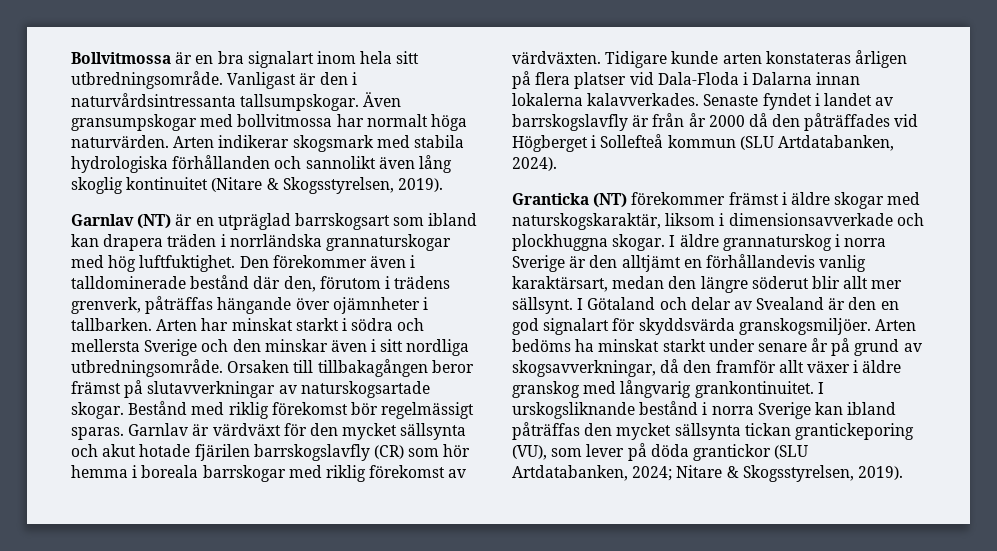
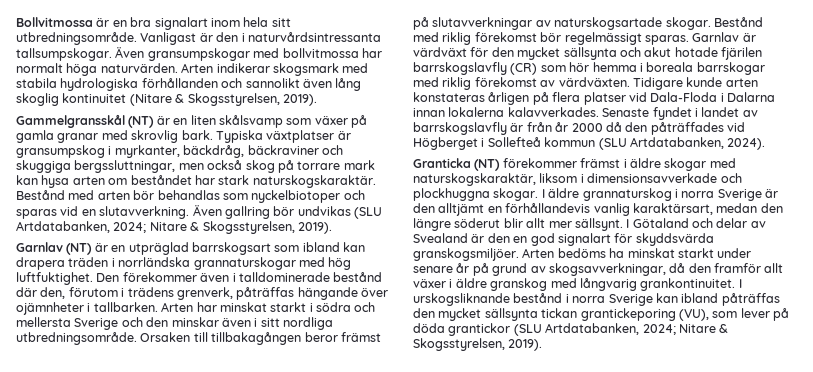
+ Gammelgransskål (NT) är en liten skålsvamp som växer på gamla granar med skrovlig bark. Typiska växtplatser är gransumpskog i myrkanter, bäckdråg, bäckraviner och skuggiga bergssluttningar, men också skog på torrare mark kan hysa arten om beståndet har stark naturskogskaraktär. Bestånd med arten bör behandlas som nyckelbiotoper och sparas vid en slutavverkning. Även gallring bör undvikas (SLU Artdatabanken, 2024; Nitare & Skogsstyrelsen, 2019).

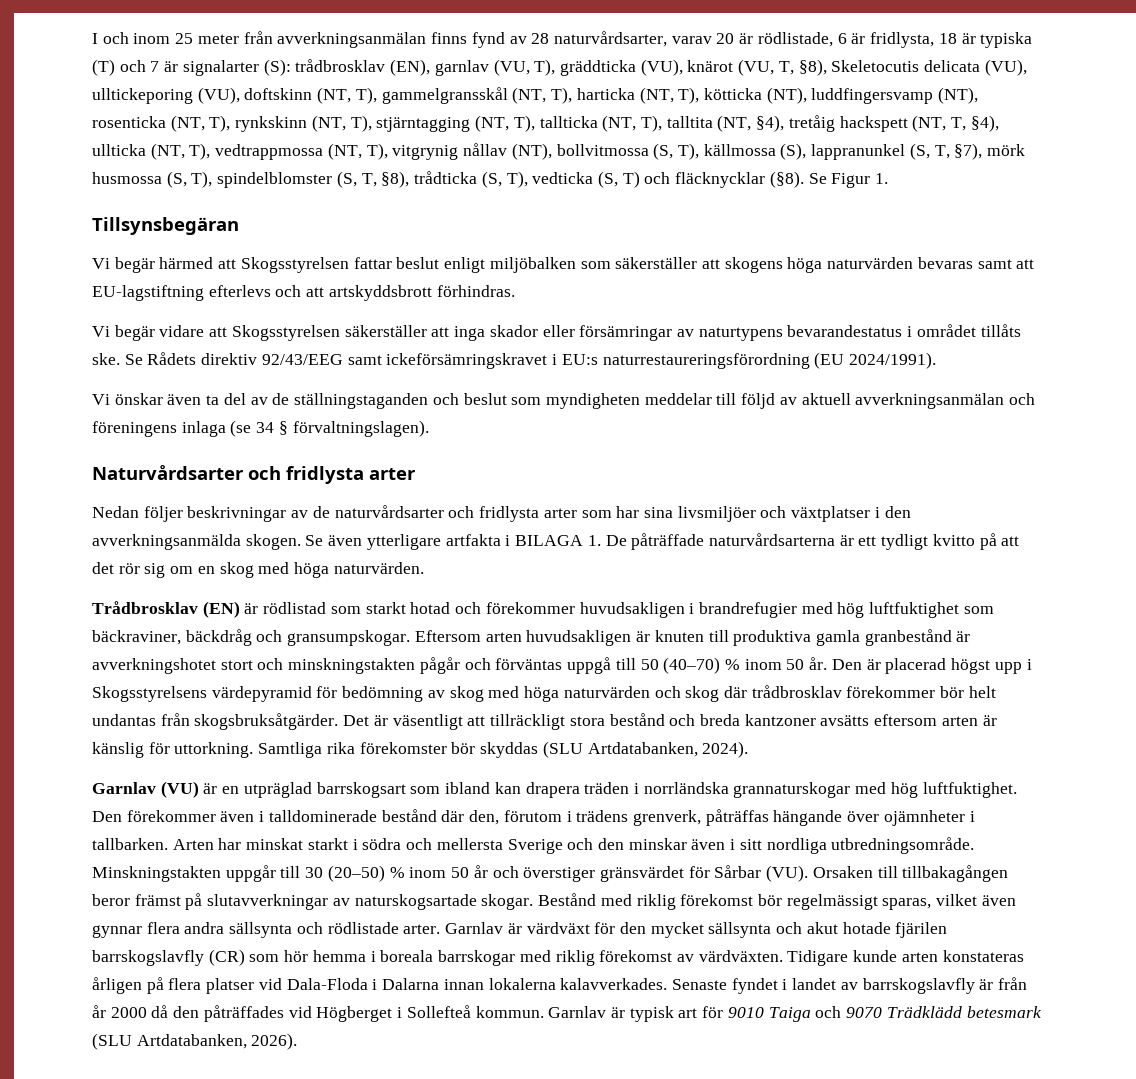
- Bollvitmossa är en bra signalart inom hela sitt utbredningsområde. Vanligast är den i naturvårdsintressanta tallsumpskogar. Även gransumpskogar med bollvitmossa har normalt höga naturvärden. Arten indikerar skogsmark med stabila hydrologiska förhållanden och sannolikt även lång skoglig kontinuitet (Nitare & Skogsstyrelsen, 2019).
- Gammelgransskål (NT) är en liten skålsvamp som växer på gamla granar med skrovlig bark. Typiska växtplatser är gransumpskog i myrkanter, bäckdråg, bäckraviner och skuggiga bergssluttningar, men också skog på torrare mark kan hysa arten om beståndet har stark naturskogskaraktär. Bestånd med arten bör behandlas som nyckelbiotoper och sparas vid en slutavverkning. Även gallring bör undvikas (SLU Artdatabanken, 2024; Nitare & Skogsstyrelsen, 2019).
- Garnlav (NT) är en utpräglad barrskogsart som ibland kan drapera träden i norrländska grannaturskogar med hög luftfuktighet.
+ I och inom 25 meter från avverkningsanmälan finns fynd av 28 naturvårdsarter, varav 20 är rödlistade, 6 är fridlysta, 18 är typiska (T) och 7 är signalarter (S): trådbrosklav (EN), garnlav (VU, T), gräddticka (VU), knärot (VU, T, §8), Skeletocutis delicata (VU), ulltickeporing (VU), doftskinn (NT, T), gammelgransskål (NT, T), harticka (NT, T), kötticka (NT), luddfingersvamp (NT), rosenticka (NT, T), rynkskinn (NT, T), stjärntagging (NT, T), tallticka (NT, T), talltita (NT, §4), tretåig hackspett (NT, T, §4), ullticka (NT, T), vedtrappmossa (NT, T), vitgrynig nållav (NT), bollvitmossa (S, T), källmossa (S), lappranunkel (S, T, §7), mörk husmossa (S, T), spindelblomster (S, T, §8), trådticka (S, T), vedticka (S, T) och fläcknycklar (§8). Se Figur 1.
+ Tillsynsbegäran
+ Vi begär härmed att Skogsstyrelsen fattar beslut enligt miljöbalken som säkerställer att skogens höga naturvärden bevaras samt att EU-lagstiftning efterlevs och att artskyddsbrott förhindras.
+ Vi begär vidare att Skogsstyrelsen säkerställer att inga skador eller försämringar av naturtypens bevarandestatus i området tillåts ske. Se Rådets direktiv 92/43/EEG samt ickeförsämringskravet i EU:s naturrestaureringsförordning (EU 2024/1991).
+ Vi önskar även ta del av de ställningstaganden och beslut som myndigheten meddelar till följd av aktuell avverkningsanmälan och föreningens inlaga (se 34 § förvaltningslagen).
+ Naturvårdsarter och fridlysta arter
+ Nedan följer beskrivningar av de naturvårdsarter och fridlysta arter som har sina livsmiljöer och växtplatser i den avverkningsanmälda skogen. Se även ytterligare artfakta i BILAGA 1. De påträffade naturvårdsarterna är ett tydligt kvitto på att det rör sig om en skog med höga naturvärden.
+ Trådbrosklav (EN) är rödlistad som starkt hotad och förekommer huvudsakligen i brandrefugier med hög luftfuktighet som bäckraviner, bäckdråg och gransumpskogar. Eftersom arten huvudsakligen är knuten till produktiva gamla granbestånd är avverkningshotet stort och minskningstakten pågår och förväntas uppgå till 50 (40–70) % inom 50 år. Den är placerad högst upp i Skogsstyrelsens värdepyramid för bedömning av skog med höga naturvärden och skog där trådbrosklav förekommer bör helt undantas från skogsbruksåtgärder. Det är väsentligt att tillräckligt stora bestånd och breda kantzoner avsätts eftersom arten är känslig för uttorkning. Samtliga rika förekomster bör skyddas (SLU Artdatabanken, 2024).
+ Garnlav (VU) är en utpräglad barrskogsart som ibland kan drapera träden i norrländska grannaturskogar med hög luftfuktighet.
- Orsaken till tillbakagången beror främst på slutavverkningar av naturskogsartade skogar.
+ Minskningstakten uppgår till 30 (20–50) % inom 50 år och överstiger gränsvärdet för Sårbar (VU). Orsaken till tillbakagången beror främst på slutavverkningar av naturskogsartade skogar.
- Bestånd med riklig förekomst bör regelmässigt sparas.
+ Bestånd med riklig förekomst bör regelmässigt sparas, vilket även gynnar flera andra sällsynta och rödlistade arter.
- Senaste fyndet i landet av barrskogslavfly är från år 2000 då den påträffades vid Högberget i Sollefteå kommun (SLU Artdatabanken, 2024).
- Granticka (NT) förekommer främst i äldre skogar med naturskogskaraktär, liksom i dimensionsavverkade och plockhuggna skogar. I äldre grannaturskog i norra Sverige är den alltjämt en förhållandevis vanlig karaktärsart, medan den längre söderut blir allt mer sällsynt. I Götaland och delar av Svealand är den en god signalart för skyddsvärda granskogsmiljöer. Arten bedöms ha minskat starkt under senare år på grund av skogsavverkningar, då den framför allt växer i äldre granskog med långvarig grankontinuitet. I urskogsliknande bestånd i norra Sverige kan ibland påträffas den mycket sällsynta tickan grantickeporing (VU), som lever på döda grantickor (SLU Artdatabanken, 2024; Nitare & Skogsstyrelsen, 2019).
+ Senaste fyndet i landet av barrskogslavfly är från år 2000 då den påträffades vid Högberget i Sollefteå kommun. Garnlav är typisk art för 9010 Taiga och 9070 Trädklädd betesmark (SLU Artdatabanken, 2026).

